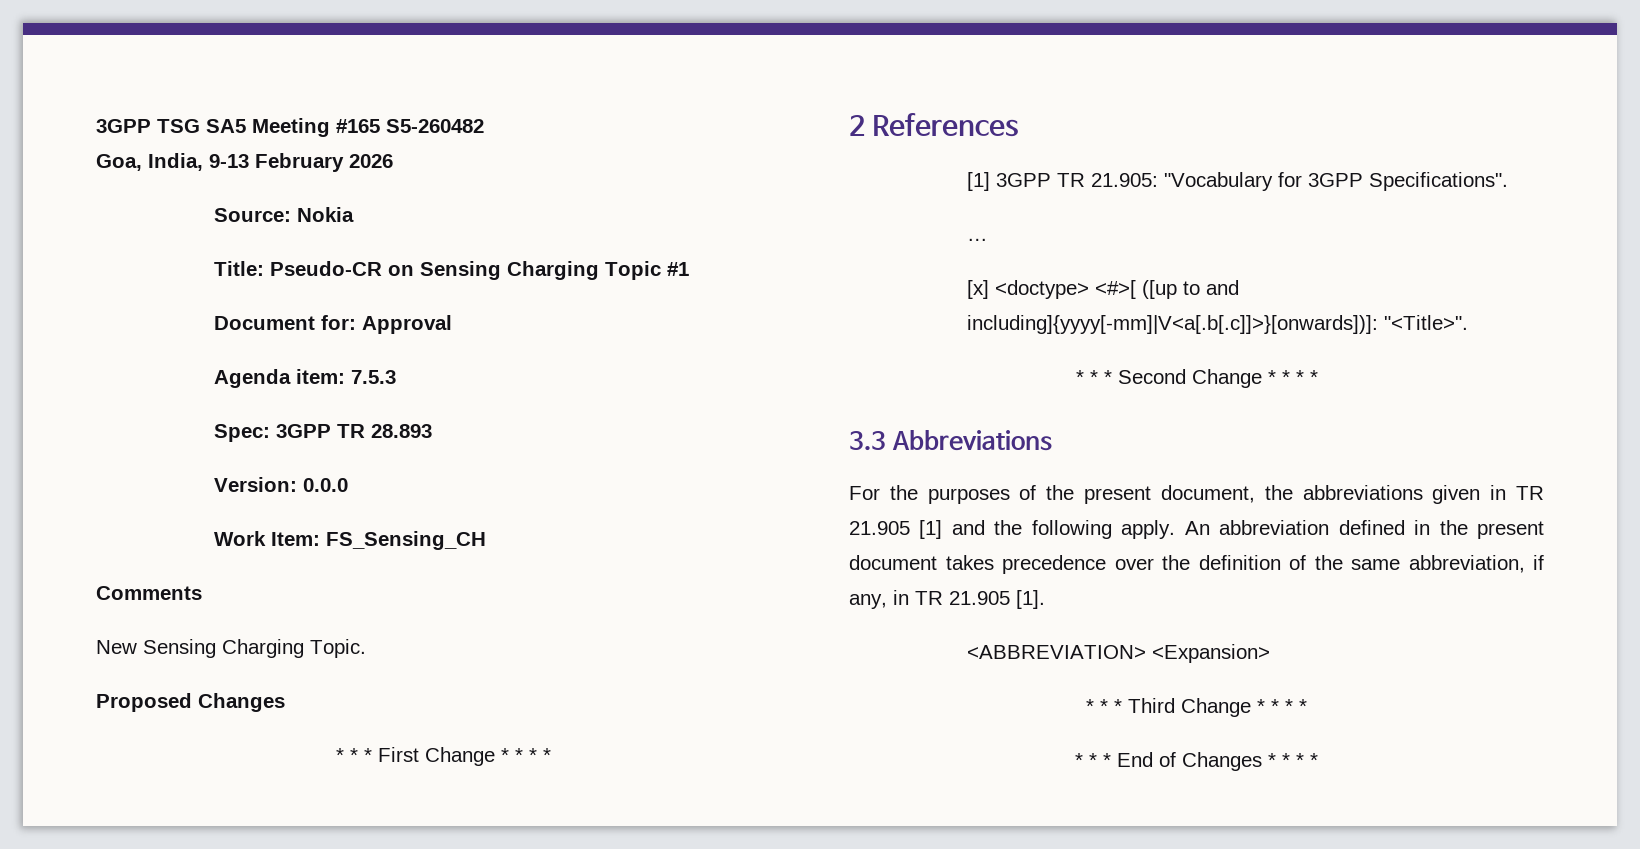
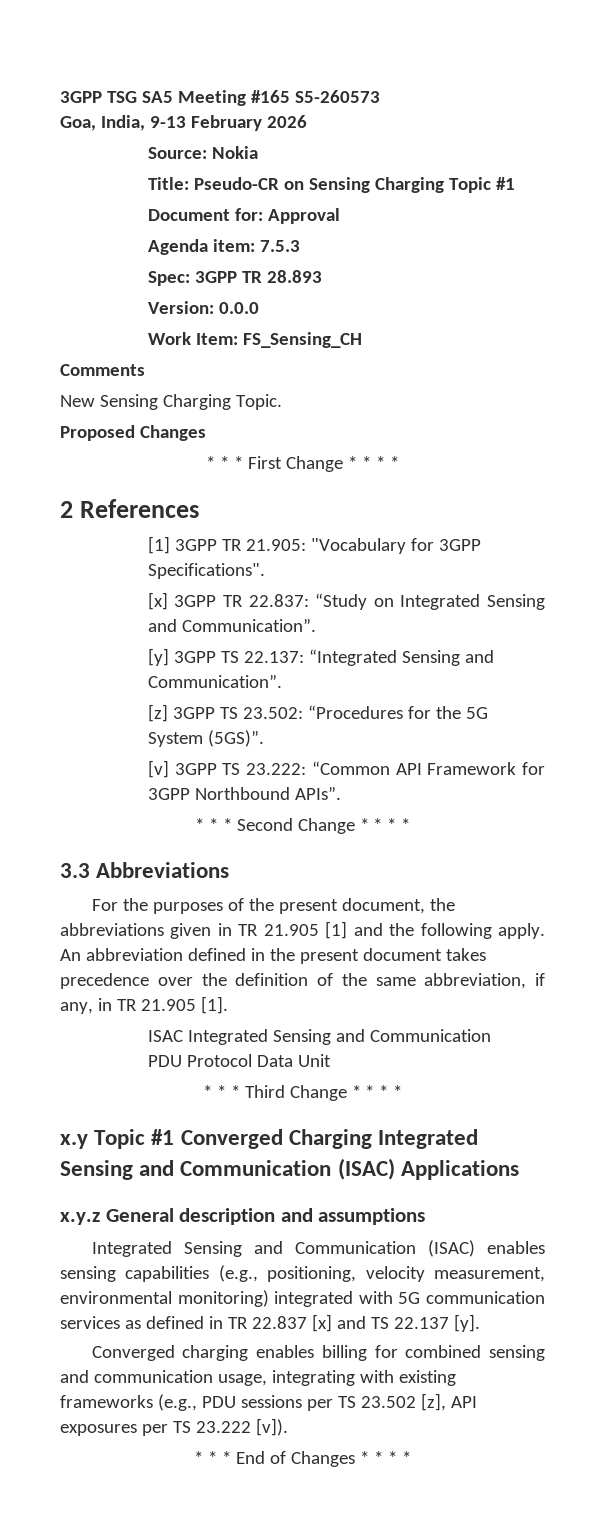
- 3GPP TSG SA5 Meeting #165 S5-260482
+ 3GPP TSG SA5 Meeting #165 S5-260573
- …
- [x] <doctype> <#>[ ([up to and including]{yyyy[-mm]|V<a[.b[.c]]>}[onwards])]: "<Title>".
+ [x] 3GPP TR 22.837: “Study on Integrated Sensing and Communication”.
+ [y] 3GPP TS 22.137: “Integrated Sensing and Communication”.
+ [z] 3GPP TS 23.502: “Procedures for the 5G System (5GS)”.
+ [v] 3GPP TS 23.222: “Common API Framework for 3GPP Northbound APIs”.
- <ABBREVIATION> <Expansion>
+ ISAC Integrated Sensing and Communication
+ PDU Protocol Data Unit
+ x.y Topic #1 Converged Charging Integrated Sensing and Communication (ISAC) Applications
+ x.y.z General description and assumptions
+ Integrated Sensing and Communication (ISAC) enables sensing capabilities (e.g., positioning, velocity measurement, environmental monitoring) integrated with 5G communication services as defined in TR 22.837 [x] and TS 22.137 [y].
+ Converged charging enables billing for combined sensing and communication usage, integrating with existing frameworks (e.g., PDU sessions per TS 23.502 [z], API exposures per TS 23.222 [v]).

